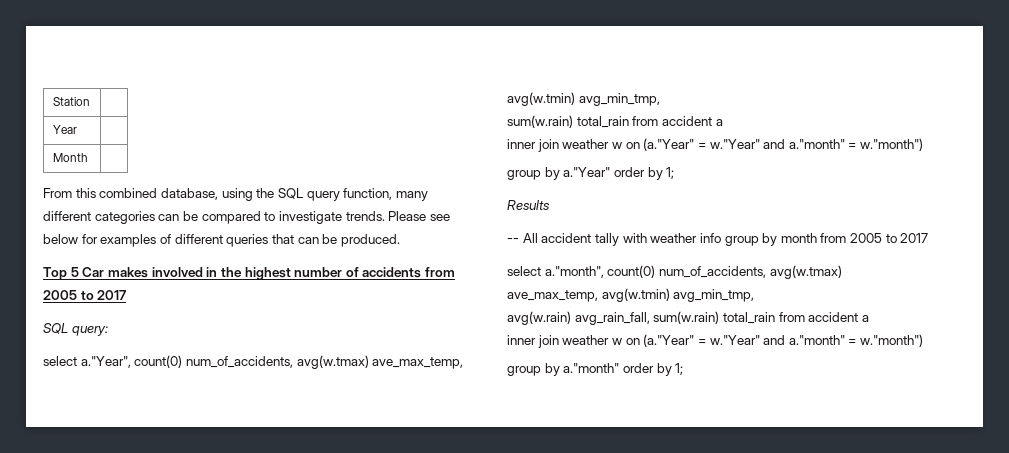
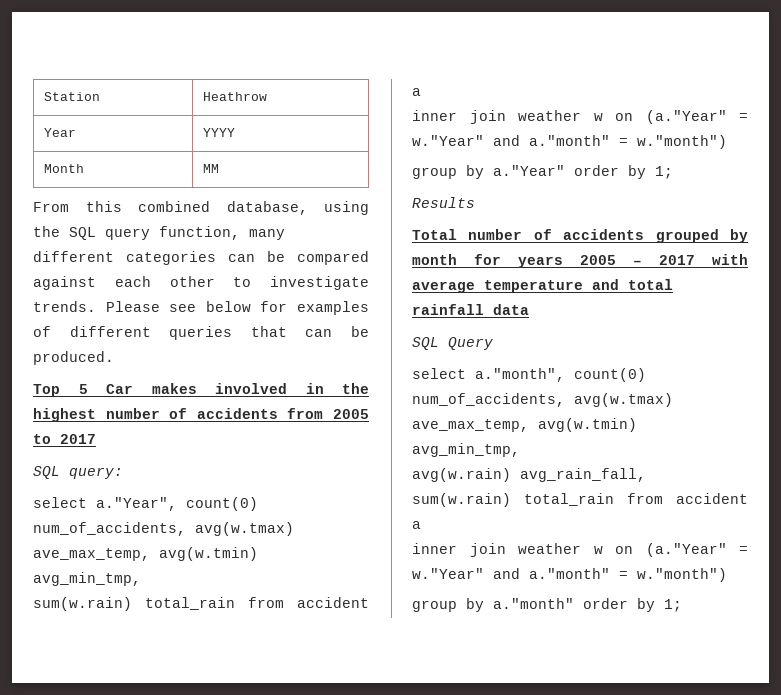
- Station |
+ Station | Heathrow
- Year |
+ Year | YYYY
- Month |
+ Month | MM
- From this combined database, using the SQL query function, many different categories can be compared to investigate trends.
+ From this combined database, using the SQL query function, many different categories can be compared against each other to investigate trends.
- -- All accident tally with weather info group by month from 2005 to 2017
+ Total number of accidents grouped by month for years 2005 – 2017 with average temperature and total rainfall data
+ SQL Query

